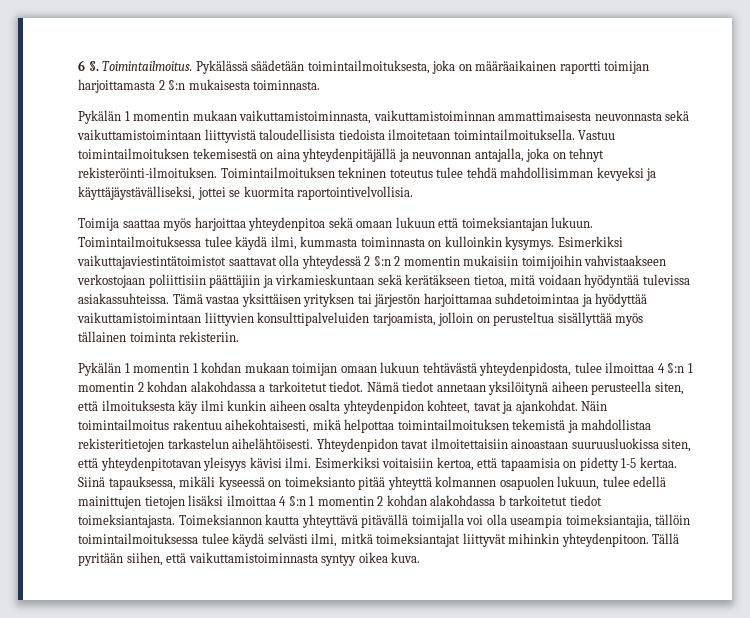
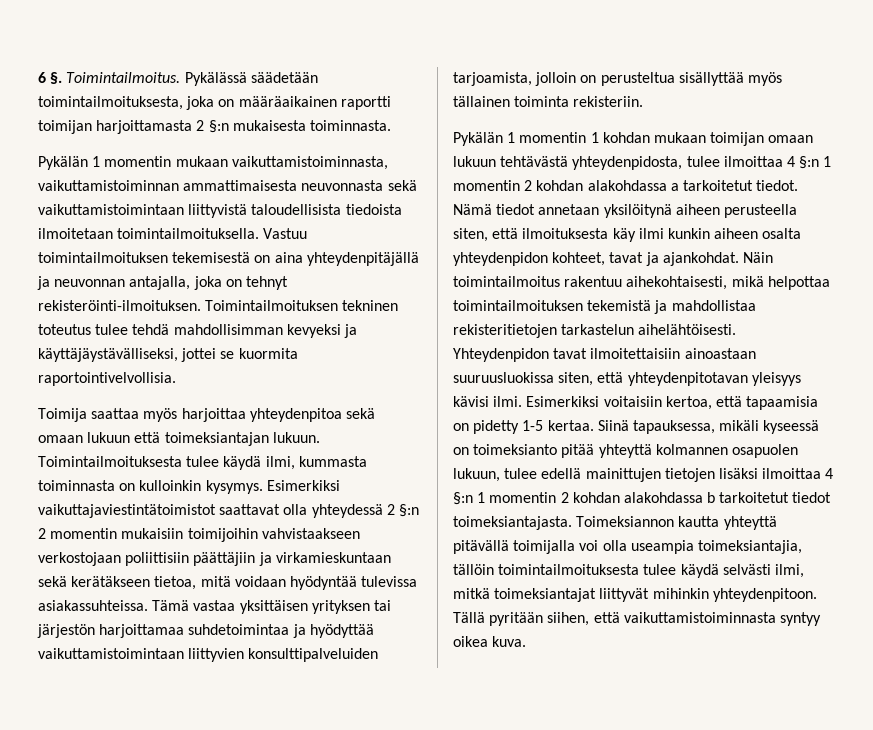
- Toimintailmoituksessa tulee käydä ilmi, kummasta toiminnasta on kulloinkin kysymys.
+ Toimintailmoituksesta tulee käydä ilmi, kummasta toiminnasta on kulloinkin kysymys.
- Toimeksiannon kautta yhteyttävä pitävällä toimijalla voi olla useampia toimeksiantajia, tällöin toimintailmoituksessa tulee käydä selvästi ilmi, mitkä toimeksiantajat liittyvät mihinkin yhteydenpitoon.
+ Toimeksiannon kautta yhteyttä pitävällä toimijalla voi olla useampia toimeksiantajia, tällöin toimintailmoituksesta tulee käydä selvästi ilmi, mitkä toimeksiantajat liittyvät mihinkin yhteydenpitoon.

